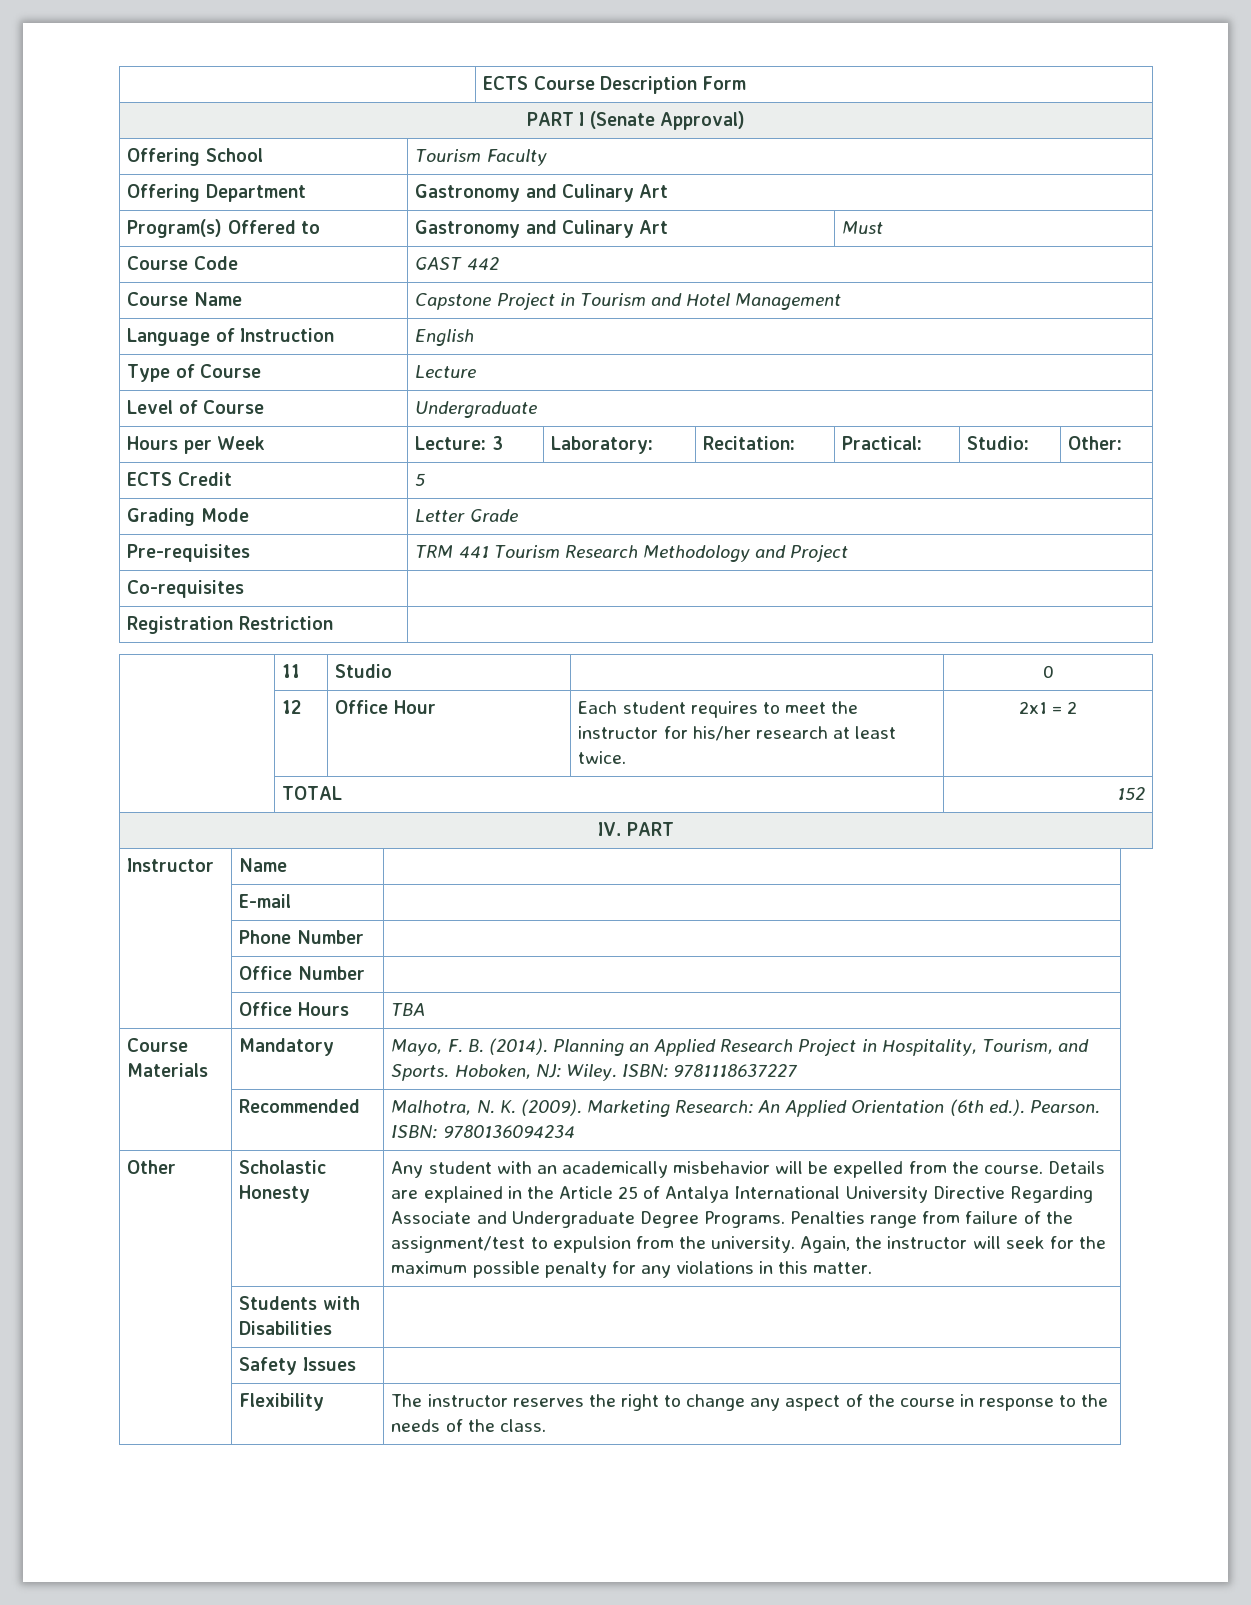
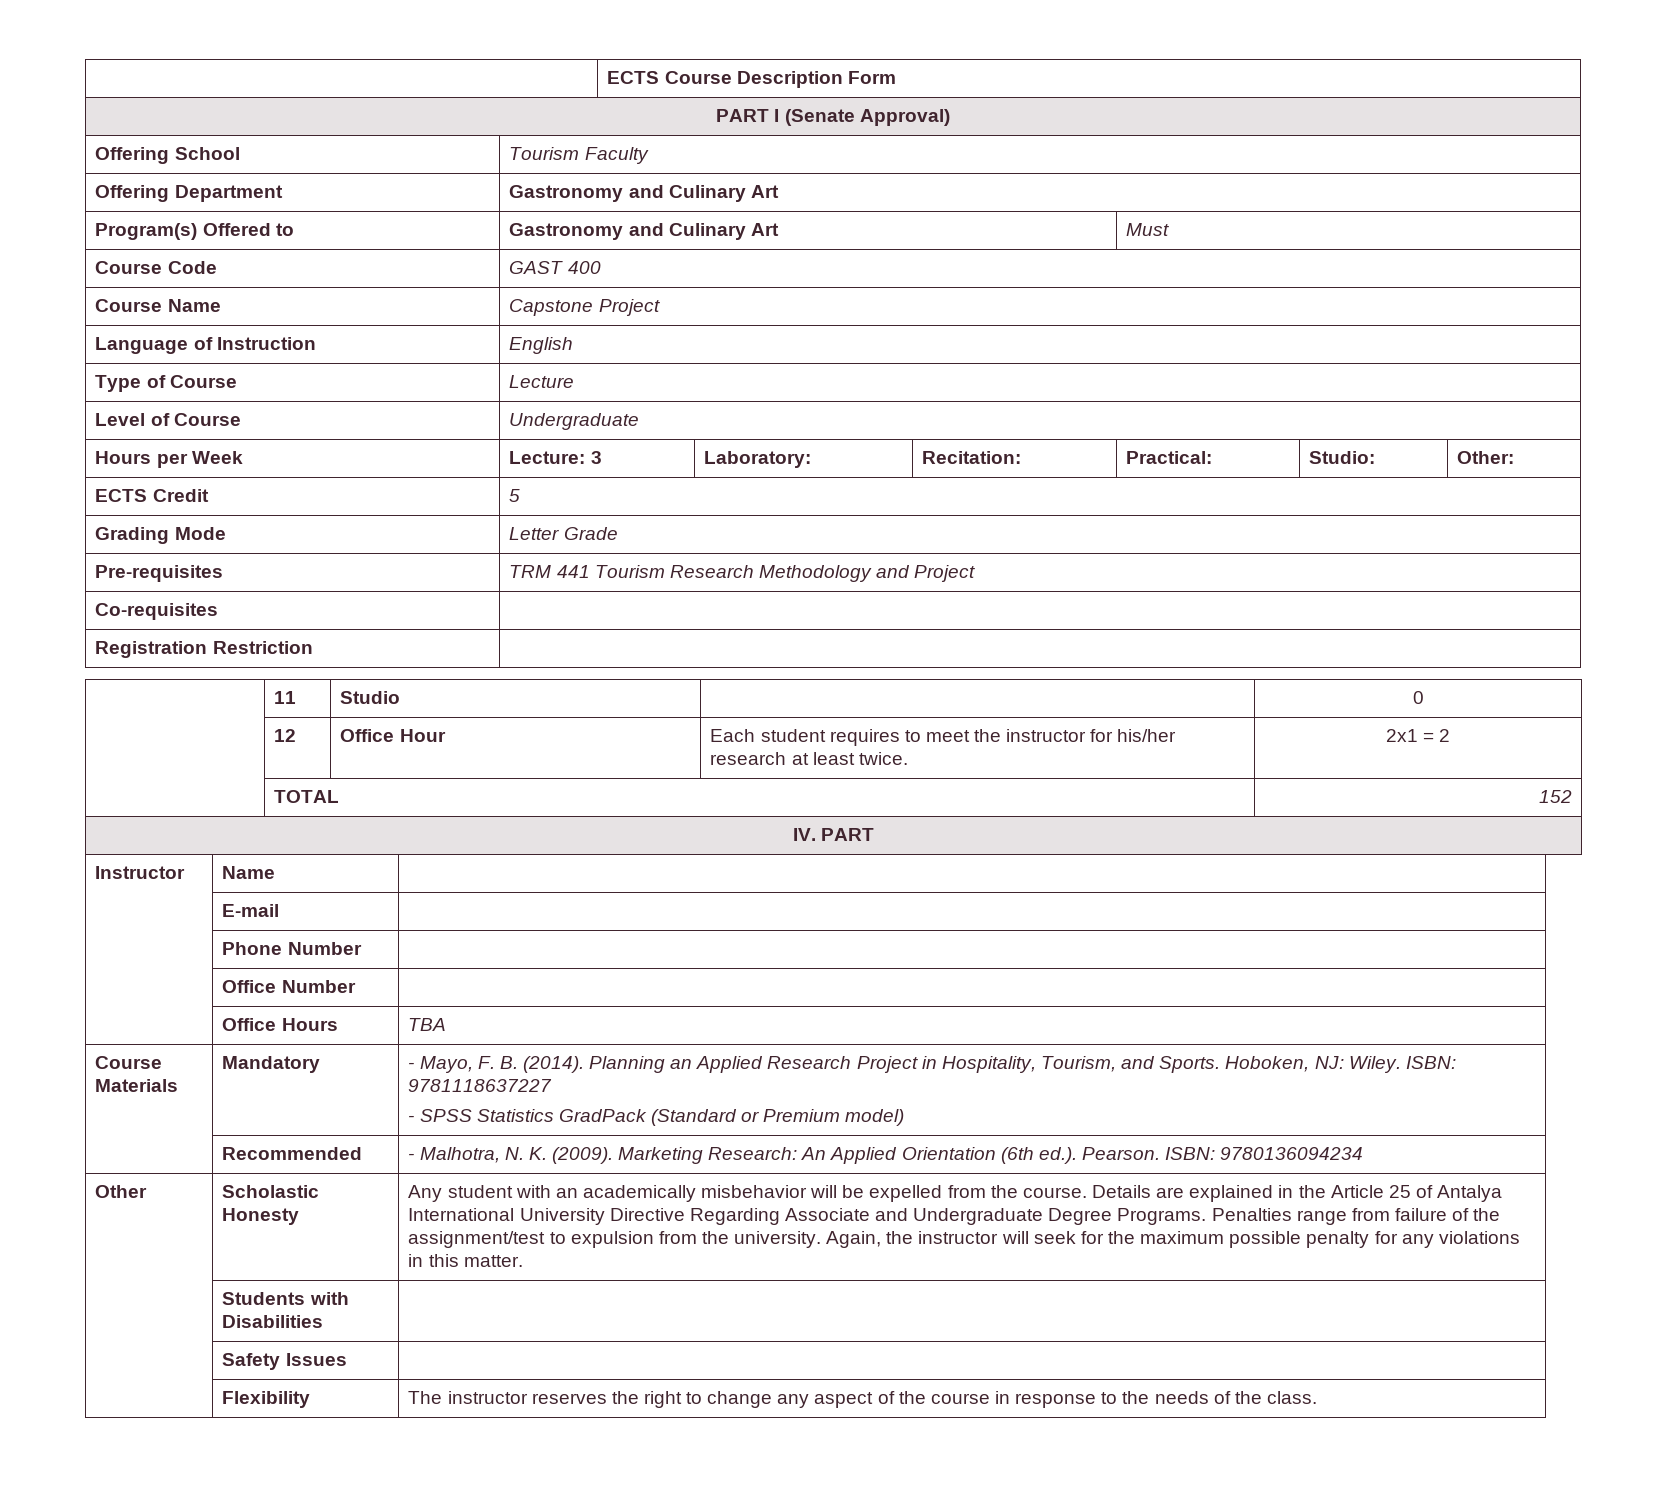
- Course Code | GAST 442
+ Course Code | GAST 400
- Course Name | Capstone Project in Tourism and Hotel Management
+ Course Name | Capstone Project
- Course Materials | Mandatory | Mayo, F. B. (2014). Planning an Applied Research Project in Hospitality, Tourism, and Sports. Hoboken, NJ: Wiley. ISBN: 9781118637227
+ Course Materials | Mandatory | - Mayo, F. B. (2014). Planning an Applied Research Project in Hospitality, Tourism, and Sports. Hoboken, NJ: Wiley. ISBN: 9781118637227
+ - SPSS Statistics GradPack (Standard or Premium model)
- | Recommended | Malhotra, N. K. (2009). Marketing Research: An Applied Orientation (6th ed.). Pearson. ISBN: 9780136094234
+ | Recommended | - Malhotra, N. K. (2009). Marketing Research: An Applied Orientation (6th ed.). Pearson. ISBN: 9780136094234

